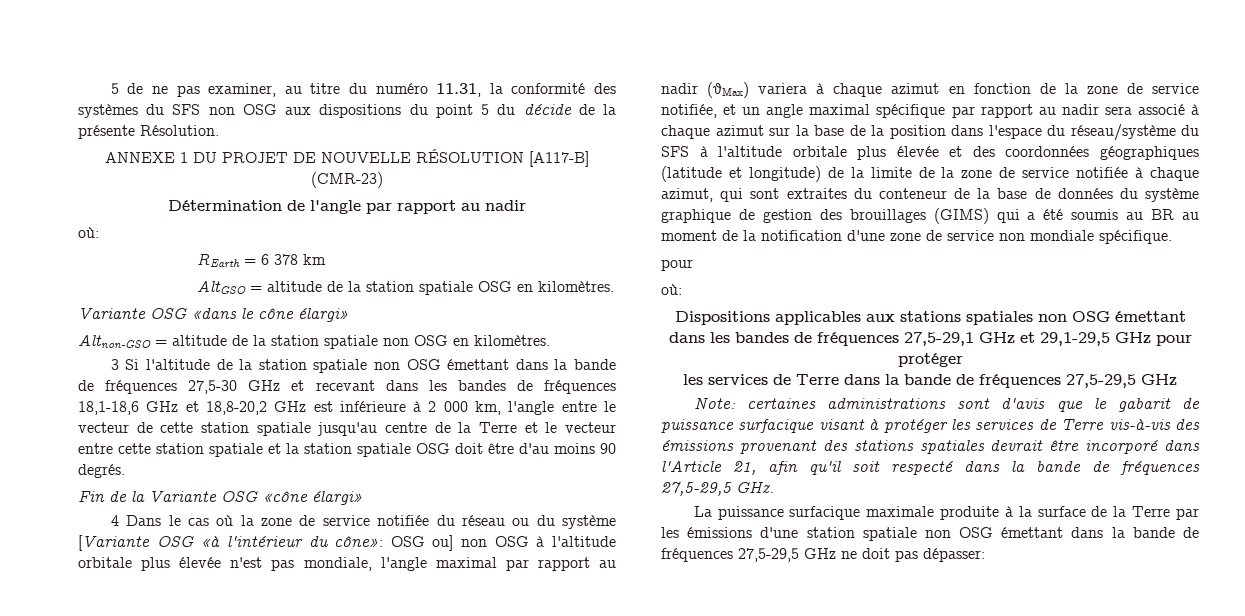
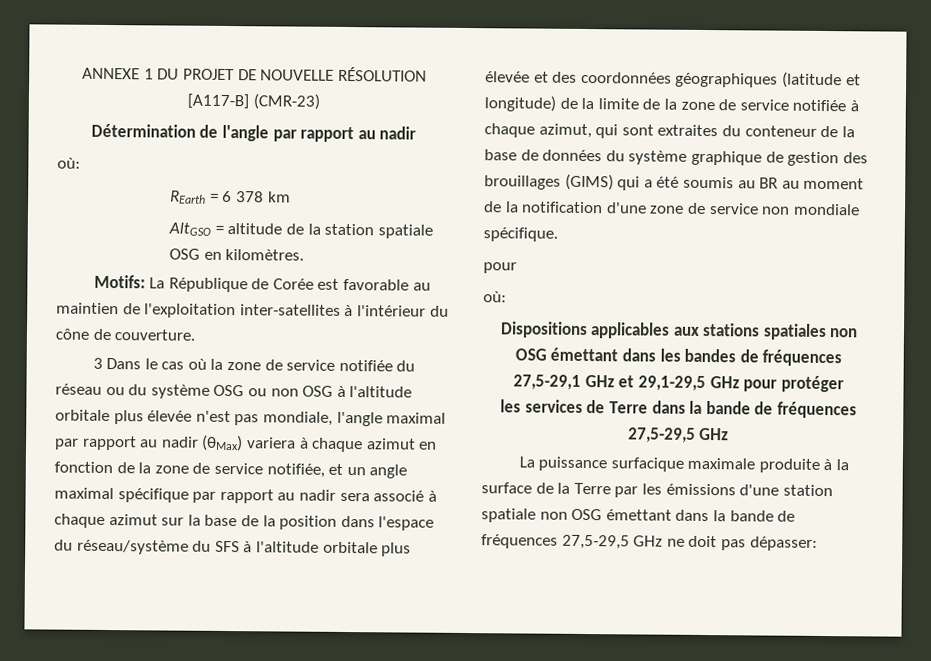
- 5 de ne pas examiner, au titre du numéro 11.31, la conformité des systèmes du SFS non OSG aux dispositions du point 5 du décide de la présente Résolution.
- Variante OSG «dans le cône élargi»
- Altnon-GSO = altitude de la station spatiale non OSG en kilomètres.
- 3 Si l'altitude de la station spatiale non OSG émettant dans la bande de fréquences 27,5-30 GHz et recevant dans les bandes de fréquences 18,1-18,6 GHz et 18,8-20,2 GHz est inférieure à 2 000 km, l'angle entre le vecteur de cette station spatiale jusqu'au centre de la Terre et le vecteur entre cette station spatiale et la station spatiale OSG doit être d'au moins 90 degrés.
- Fin de la Variante OSG «cône élargi»
- 4 Dans le cas où la zone de service notifiée du réseau ou du système [Variante OSG «à l'intérieur du cône»: OSG ou] non OSG à l'altitude orbitale plus élevée n'est pas mondiale, l'angle maximal par rapport au nadir (θMax) variera à chaque azimut en fonction de la zone de service notifiée, et un angle maximal spécifique par rapport au nadir sera associé à chaque azimut sur la base de la position dans l'espace du réseau/système du SFS à l'altitude orbitale plus élevée et des coordonnées géographiques (latitude et longitude) de la limite de la zone de service notifiée à chaque azimut, qui sont extraites du conteneur de la base de données du système graphique de gestion des brouillages (GIMS) qui a été soumis au BR au moment de la notification d'une zone de service non mondiale spécifique.
+ Motifs: La République de Corée est favorable au maintien de l'exploitation inter-satellites à l'intérieur du cône de couverture.
+ 3 Dans le cas où la zone de service notifiée du réseau ou du système OSG ou non OSG à l'altitude orbitale plus élevée n'est pas mondiale, l'angle maximal par rapport au nadir (θMax) variera à chaque azimut en fonction de la zone de service notifiée, et un angle maximal spécifique par rapport au nadir sera associé à chaque azimut sur la base de la position dans l'espace du réseau/système du SFS à l'altitude orbitale plus élevée et des coordonnées géographiques (latitude et longitude) de la limite de la zone de service notifiée à chaque azimut, qui sont extraites du conteneur de la base de données du système graphique de gestion des brouillages (GIMS) qui a été soumis au BR au moment de la notification d'une zone de service non mondiale spécifique.
- Note: certaines administrations sont d'avis que le gabarit de puissance surfacique visant à protéger les services de Terre vis-à-vis des émissions provenant des stations spatiales devrait être incorporé dans l'Article 21, afin qu'il soit respecté dans la bande de fréquences 27,5-29,5 GHz.

